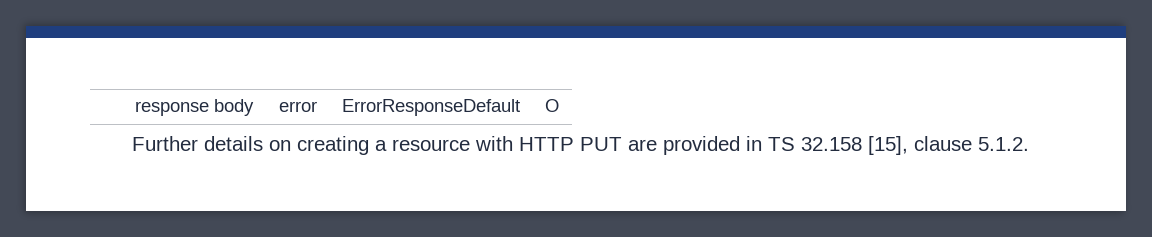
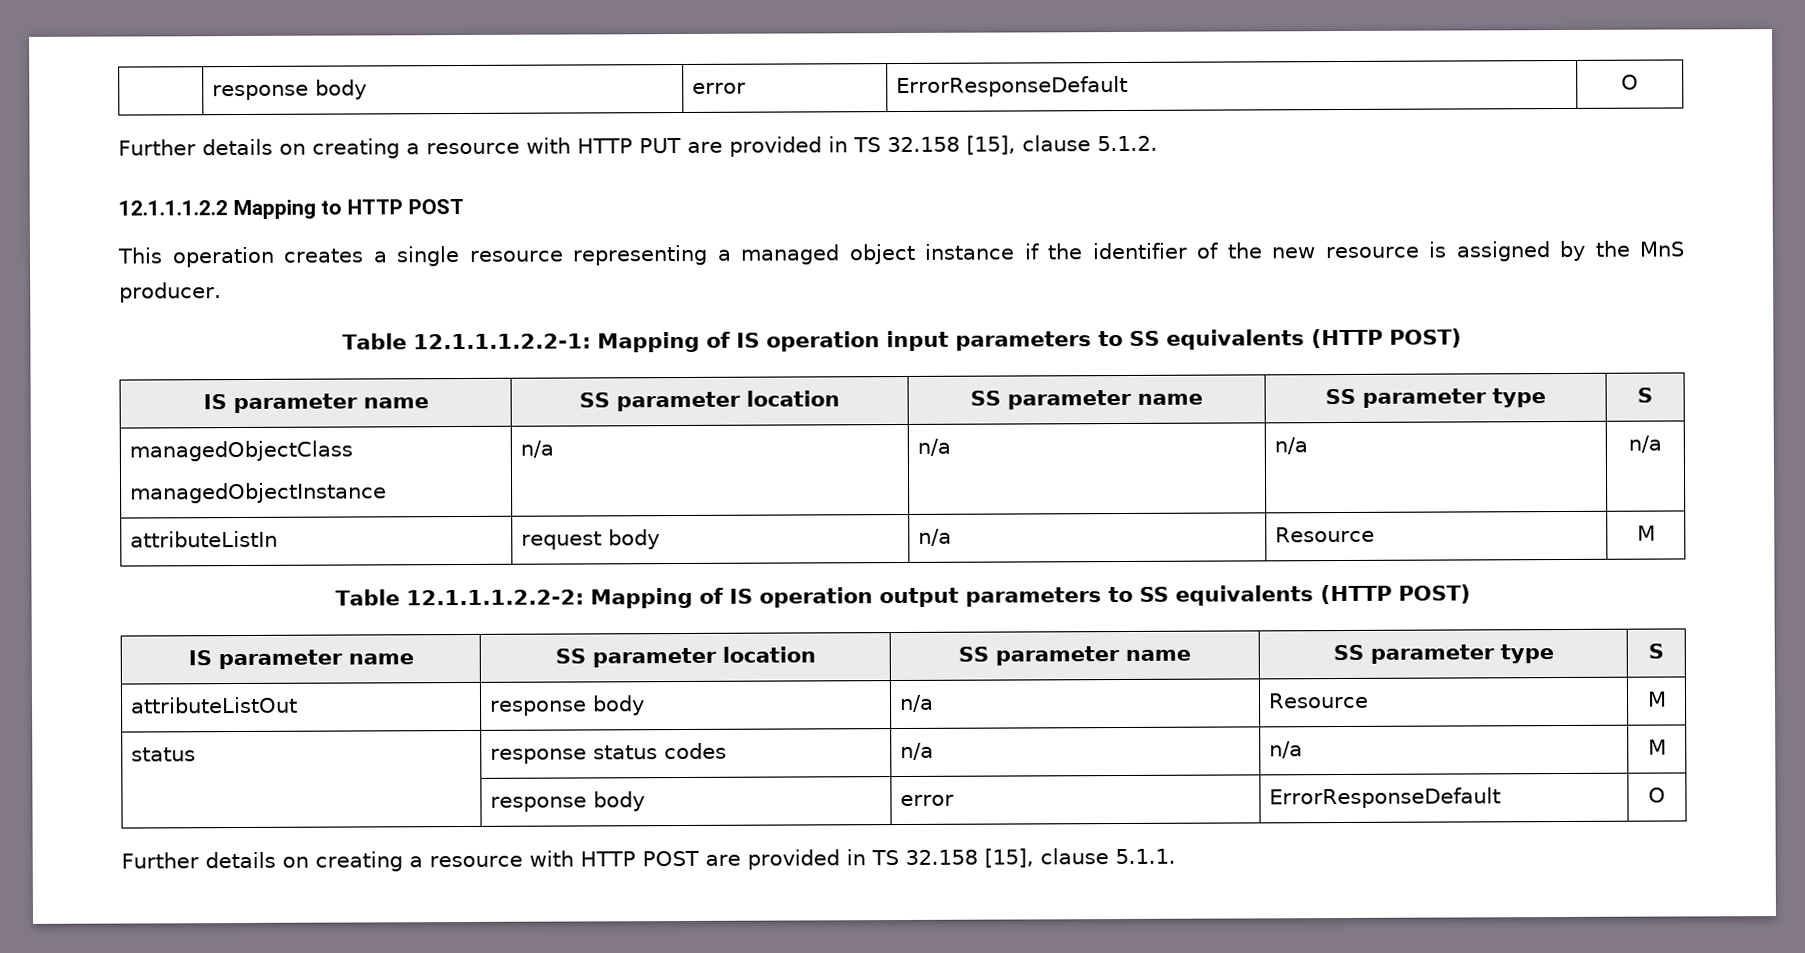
+ 12.1.1.1.2.2 Mapping to HTTP POST
+ This operation creates a single resource representing a managed object instance if the identifier of the new resource is assigned by the MnS producer.
+ Table 12.1.1.1.2.2-1: Mapping of IS operation input parameters to SS equivalents (HTTP POST)
+ IS parameter name | SS parameter location | SS parameter name | SS parameter type | S
+ managedObjectClass
+ managedObjectInstance | n/a | n/a | n/a | n/a
+ attributeListIn | request body | n/a | Resource | M
+ Table 12.1.1.1.2.2-2: Mapping of IS operation output parameters to SS equivalents (HTTP POST)
+ IS parameter name | SS parameter location | SS parameter name | SS parameter type | S
+ attributeListOut | response body | n/a | Resource | M
+ status | response status codes | n/a | n/a | M
+ | response body | error | ErrorResponseDefault | O
+ Further details on creating a resource with HTTP POST are provided in TS 32.158 [15], clause 5.1.1.

